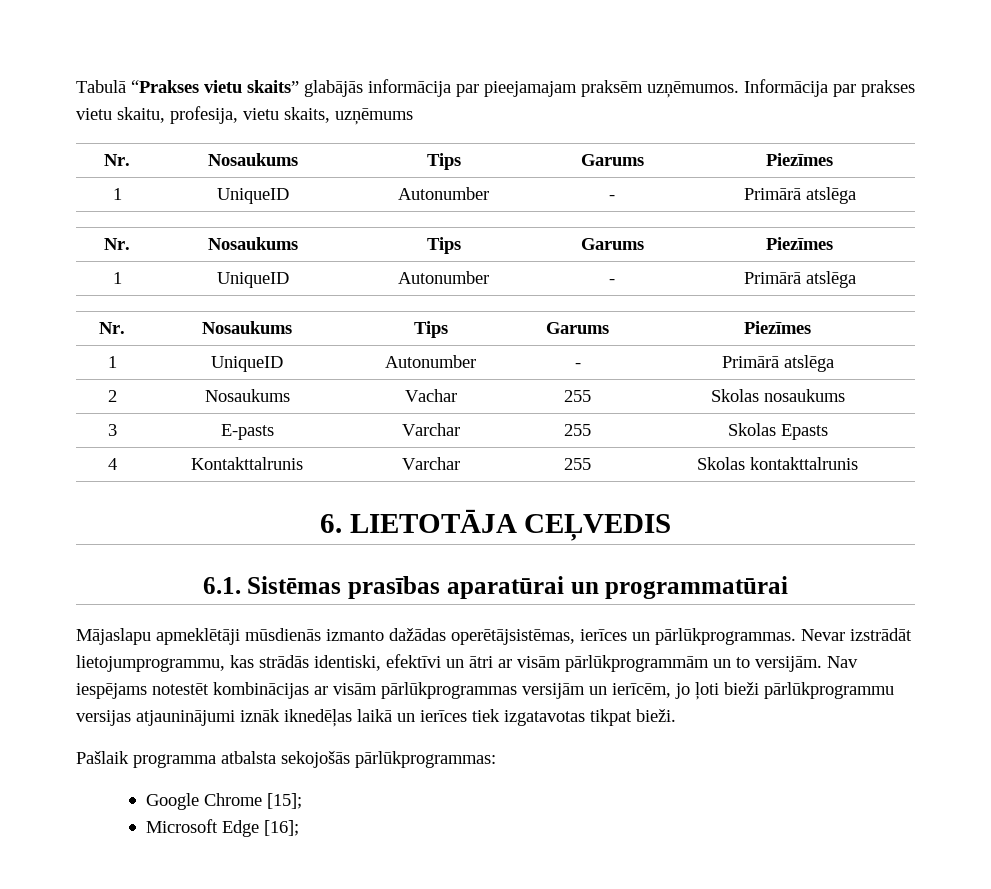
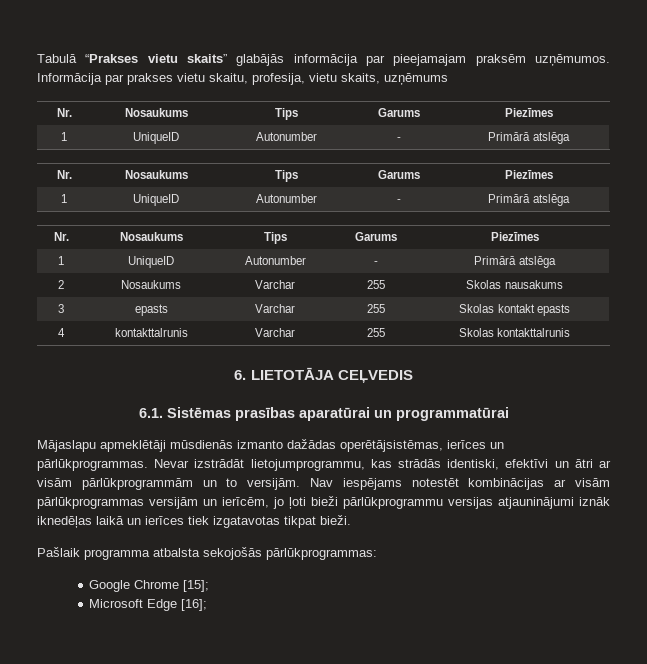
- 2 | Nosaukums | Vachar | 255 | Skolas nosaukums
+ 2 | Nosaukums | Varchar | 255 | Skolas nausakums
- 3 | E-pasts | Varchar | 255 | Skolas Epasts
+ 3 | epasts | Varchar | 255 | Skolas kontakt epasts
- 4 | Kontakttalrunis | Varchar | 255 | Skolas kontakttalrunis
+ 4 | kontakttalrunis | Varchar | 255 | Skolas kontakttalrunis

